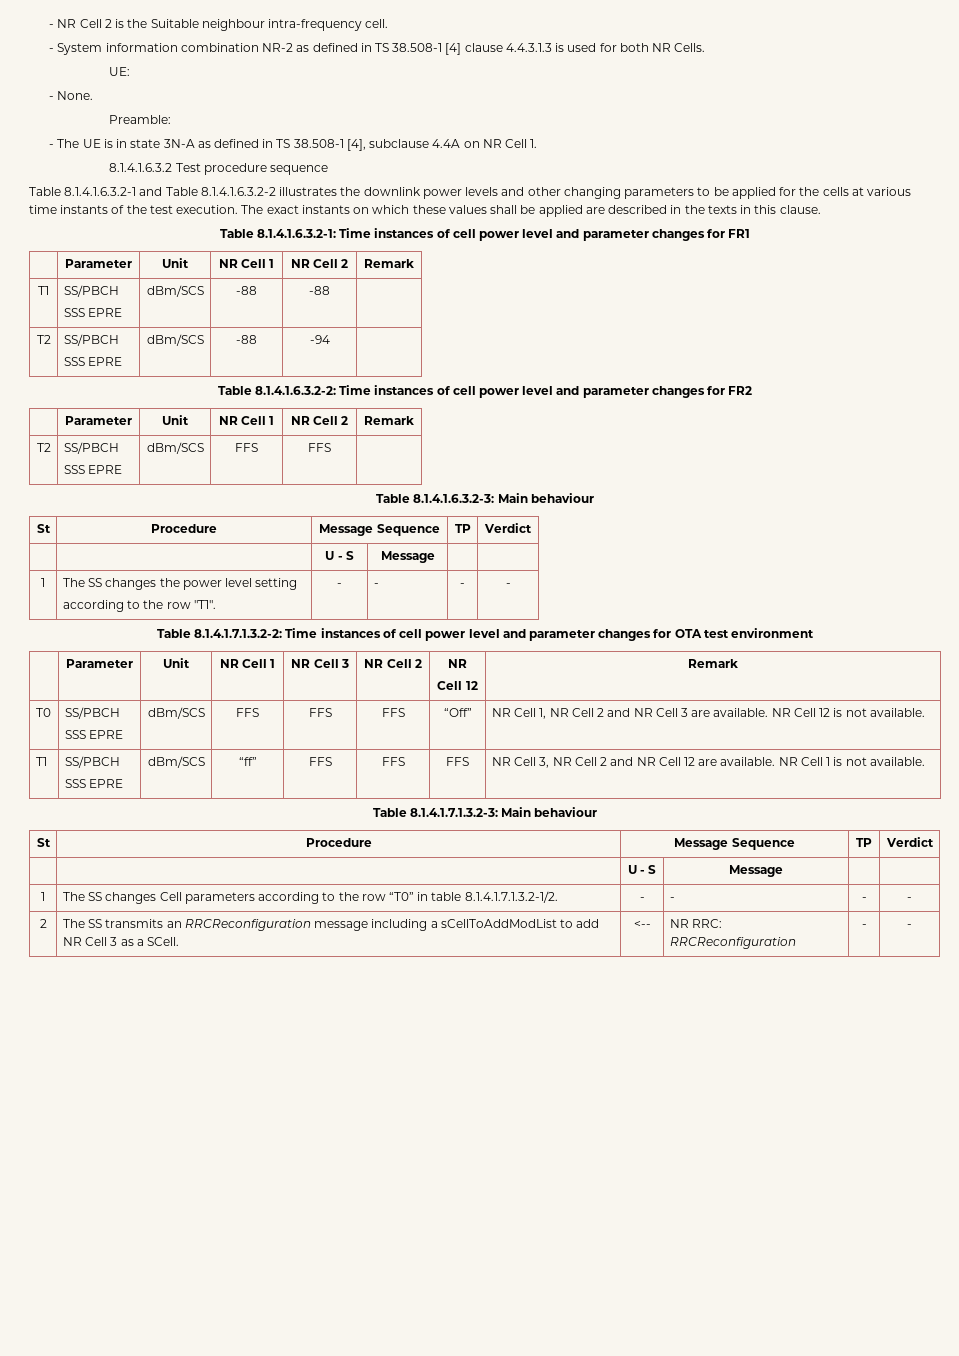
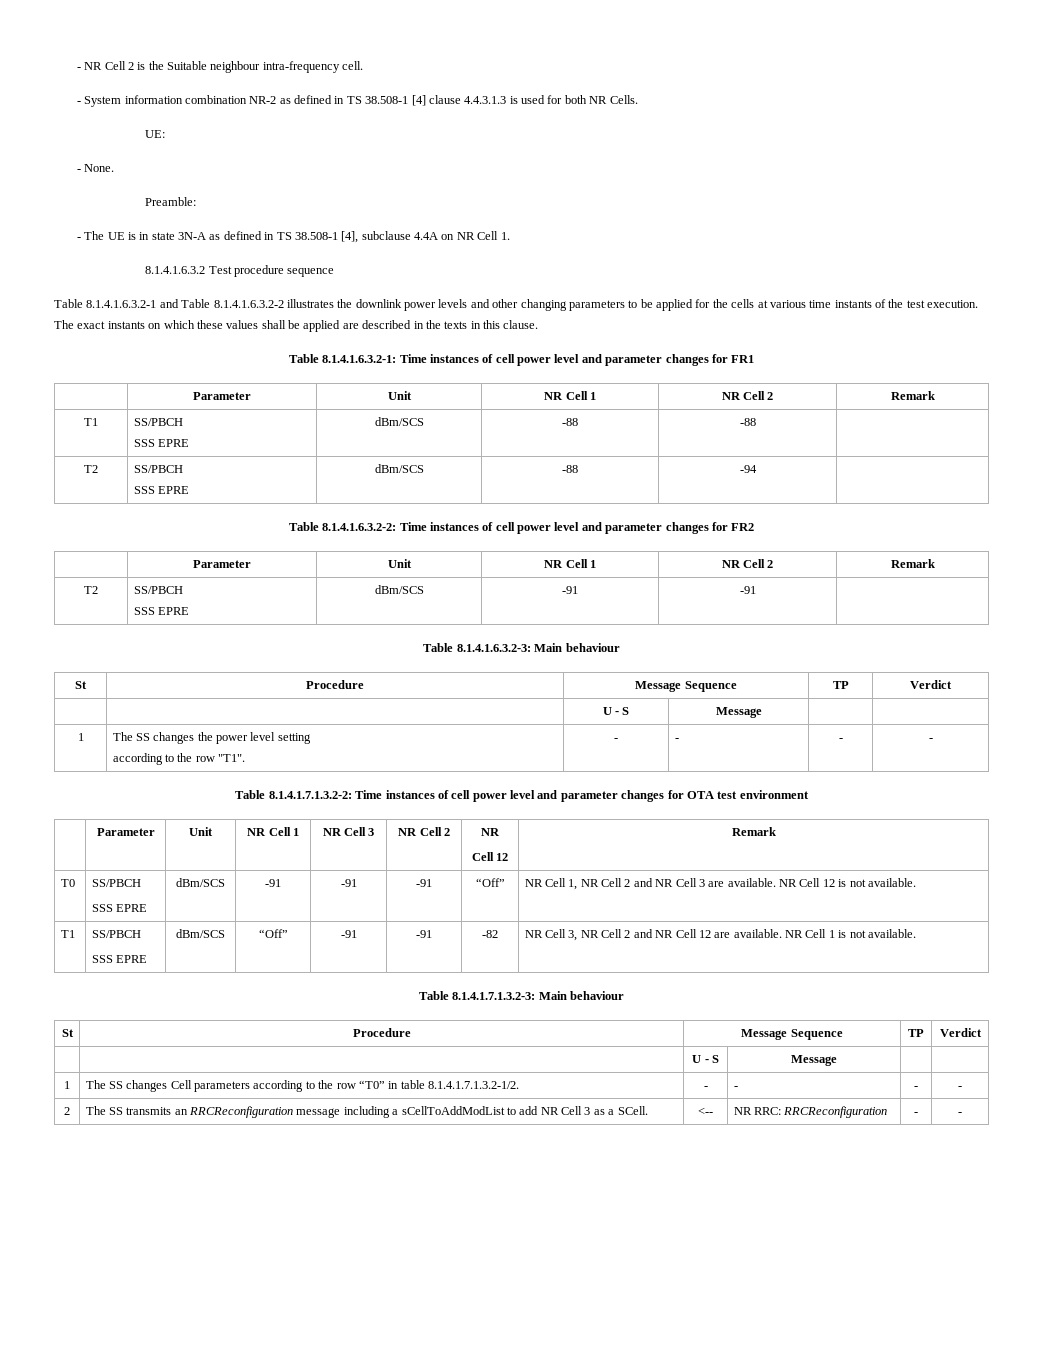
  Table 8.1.4.1.6.3.2-2: Time instances of cell power level and parameter changes for FR2
  | Parameter | Unit | NR Cell 1 | NR Cell 2 | Remark
  T2 | SS/PBCH
- SSS EPRE | dBm/SCS | FFS | FFS |
+ SSS EPRE | dBm/SCS | -91 | -91 |
  T0 | SS/PBCH
- SSS EPRE | dBm/SCS | FFS | FFS | FFS | “Off” | NR Cell 1, NR Cell 2 and NR Cell 3 are available. NR Cell 12 is not available.
+ SSS EPRE | dBm/SCS | -91 | -91 | -91 | “Off” | NR Cell 1, NR Cell 2 and NR Cell 3 are available. NR Cell 12 is not available.
  T1 | SS/PBCH
- SSS EPRE | dBm/SCS | “ff” | FFS | FFS | FFS | NR Cell 3, NR Cell 2 and NR Cell 12 are available. NR Cell 1 is not available.
+ SSS EPRE | dBm/SCS | “Off” | -91 | -91 | -82 | NR Cell 3, NR Cell 2 and NR Cell 12 are available. NR Cell 1 is not available.

